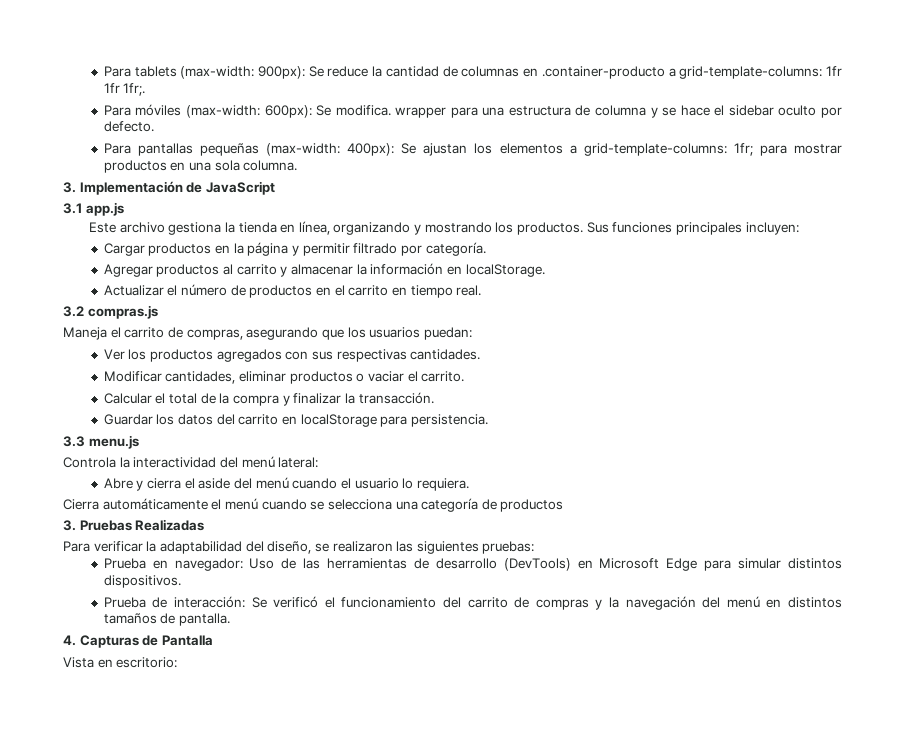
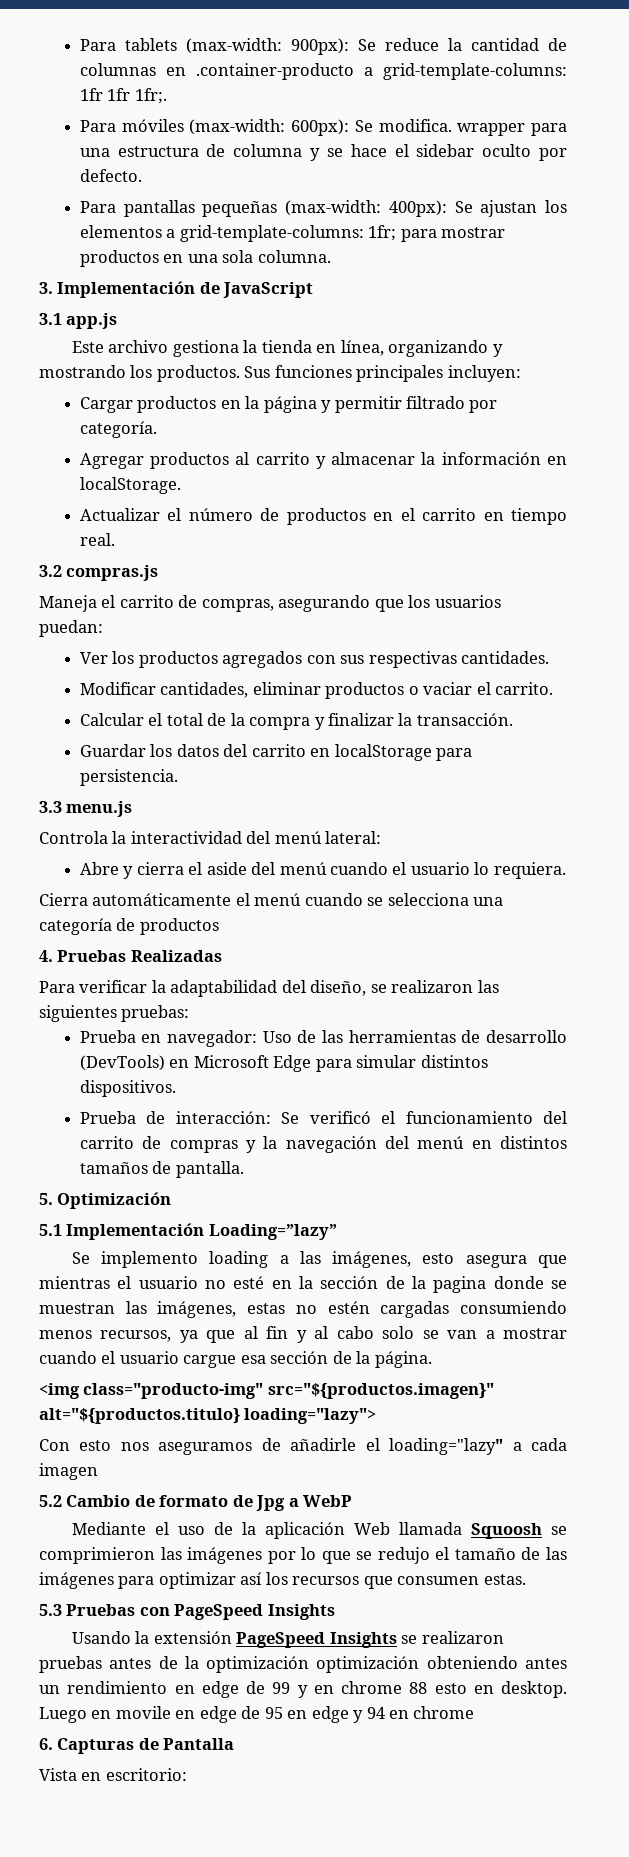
- 3. Pruebas Realizadas
+ 4. Pruebas Realizadas
- 4. Capturas de Pantalla
+ 5. Optimización
+ 5.1 Implementación Loading=”lazy”
+ Se implemento loading a las imágenes, esto asegura que mientras el usuario no esté en la sección de la pagina donde se muestran las imágenes, estas no estén cargadas consumiendo menos recursos, ya que al fin y al cabo solo se van a mostrar cuando el usuario cargue esa sección de la página.
+ <img class="producto-img" src="${productos.imagen}" alt="${productos.titulo} loading="lazy">
+ Con esto nos aseguramos de añadirle el loading="lazy" a cada imagen
+ 5.2 Cambio de formato de Jpg a WebP
+ Mediante el uso de la aplicación Web llamada Squoosh se comprimieron las imágenes por lo que se redujo el tamaño de las imágenes para optimizar así los recursos que consumen estas.
+ 5.3 Pruebas con PageSpeed Insights
+ Usando la extensión PageSpeed Insights se realizaron pruebas antes de la optimización optimización obteniendo antes un rendimiento en edge de 99 y en chrome 88 esto en desktop. Luego en movile en edge de 95 en edge y 94 en chrome
+ 6. Capturas de Pantalla

